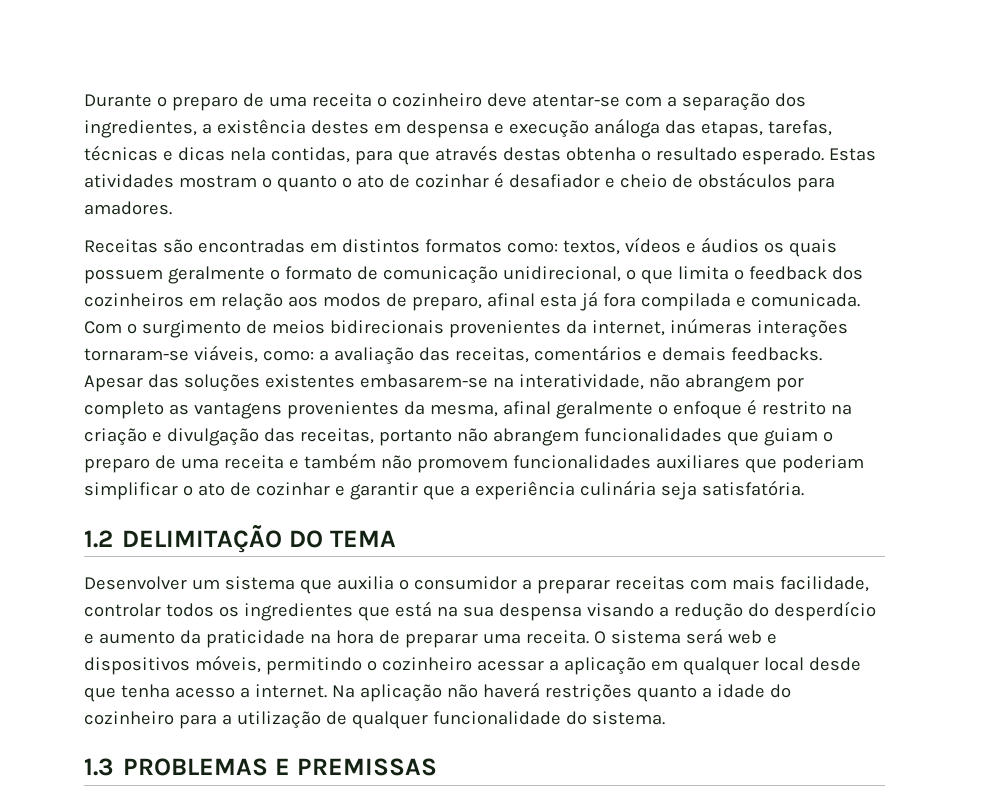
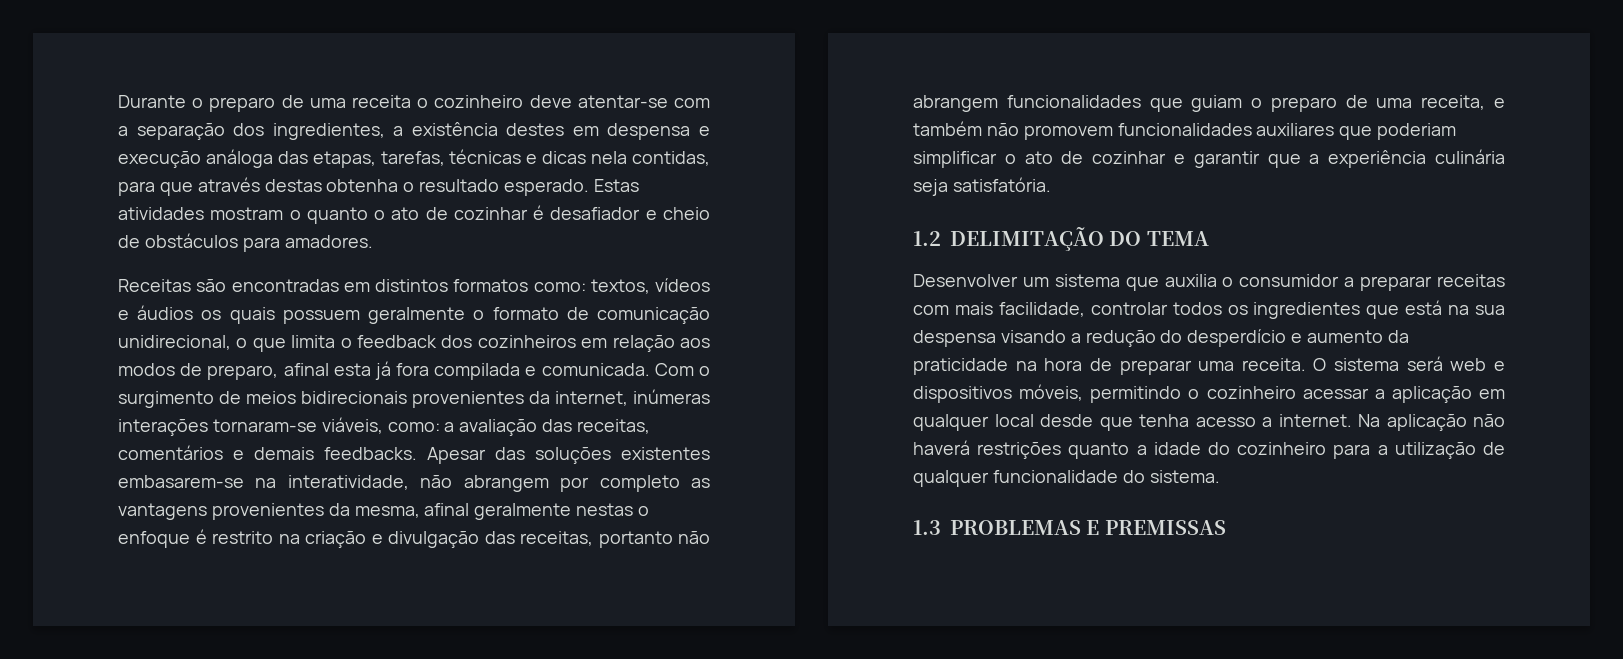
- Apesar das soluções existentes embasarem-se na interatividade, não abrangem por completo as vantagens provenientes da mesma, afinal geralmente o enfoque é restrito na criação e divulgação das receitas, portanto não abrangem funcionalidades que guiam o preparo de uma receita e também não promovem funcionalidades auxiliares que poderiam simplificar o ato de cozinhar e garantir que a experiência culinária seja satisfatória.
+ Apesar das soluções existentes embasarem-se na interatividade, não abrangem por completo as vantagens provenientes da mesma, afinal geralmente nestas o enfoque é restrito na criação e divulgação das receitas, portanto não abrangem funcionalidades que guiam o preparo de uma receita, e também não promovem funcionalidades auxiliares que poderiam simplificar o ato de cozinhar e garantir que a experiência culinária seja satisfatória.

